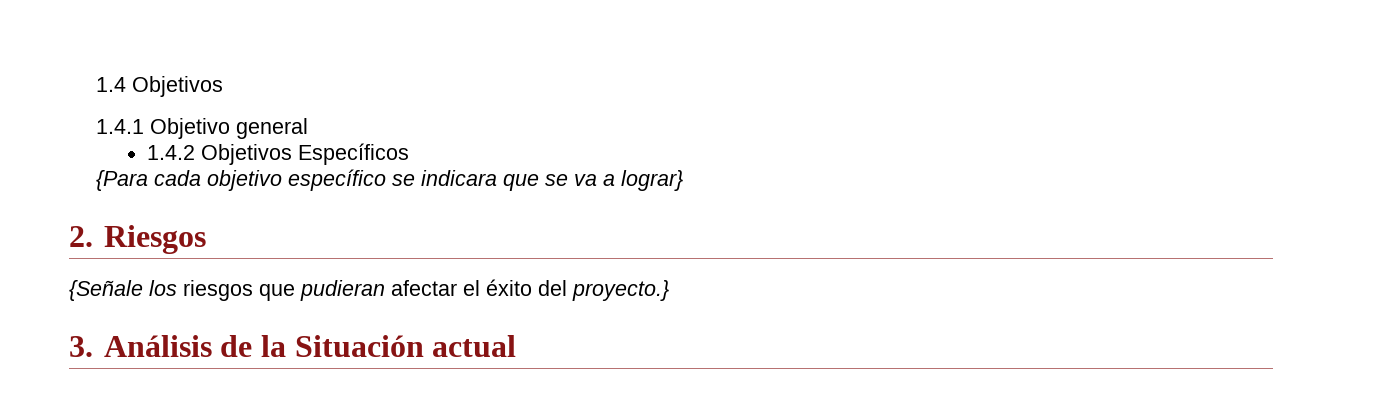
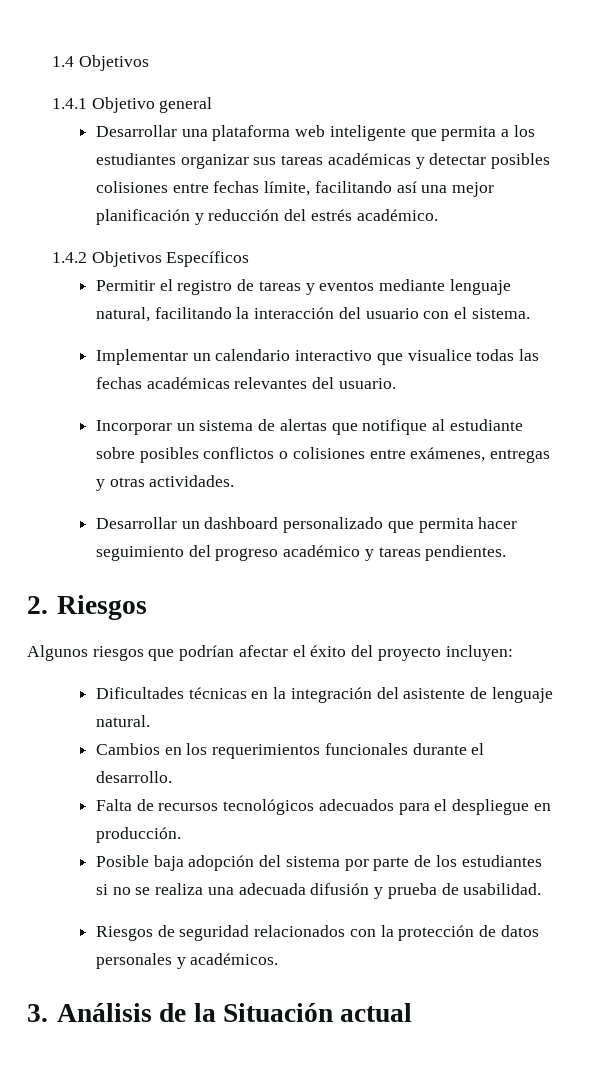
+ Desarrollar una plataforma web inteligente que permita a los estudiantes organizar sus tareas académicas y detectar posibles colisiones entre fechas límite, facilitando así una mejor planificación y reducción del estrés académico.
  1.4.2 Objetivos Específicos
- {Para cada objetivo específico se indicara que se va a lograr}
+ Permitir el registro de tareas y eventos mediante lenguaje natural, facilitando la interacción del usuario con el sistema.
+ Implementar un calendario interactivo que visualice todas las fechas académicas relevantes del usuario.
+ Incorporar un sistema de alertas que notifique al estudiante sobre posibles conflictos o colisiones entre exámenes, entregas y otras actividades.
+ Desarrollar un dashboard personalizado que permita hacer seguimiento del progreso académico y tareas pendientes.
- {Señale los riesgos que pudieran afectar el éxito del proyecto.}
+ Algunos riesgos que podrían afectar el éxito del proyecto incluyen:
+ Dificultades técnicas en la integración del asistente de lenguaje natural.
+ Cambios en los requerimientos funcionales durante el desarrollo.
+ Falta de recursos tecnológicos adecuados para el despliegue en producción.
+ Posible baja adopción del sistema por parte de los estudiantes si no se realiza una adecuada difusión y prueba de usabilidad.
+ Riesgos de seguridad relacionados con la protección de datos personales y académicos.

